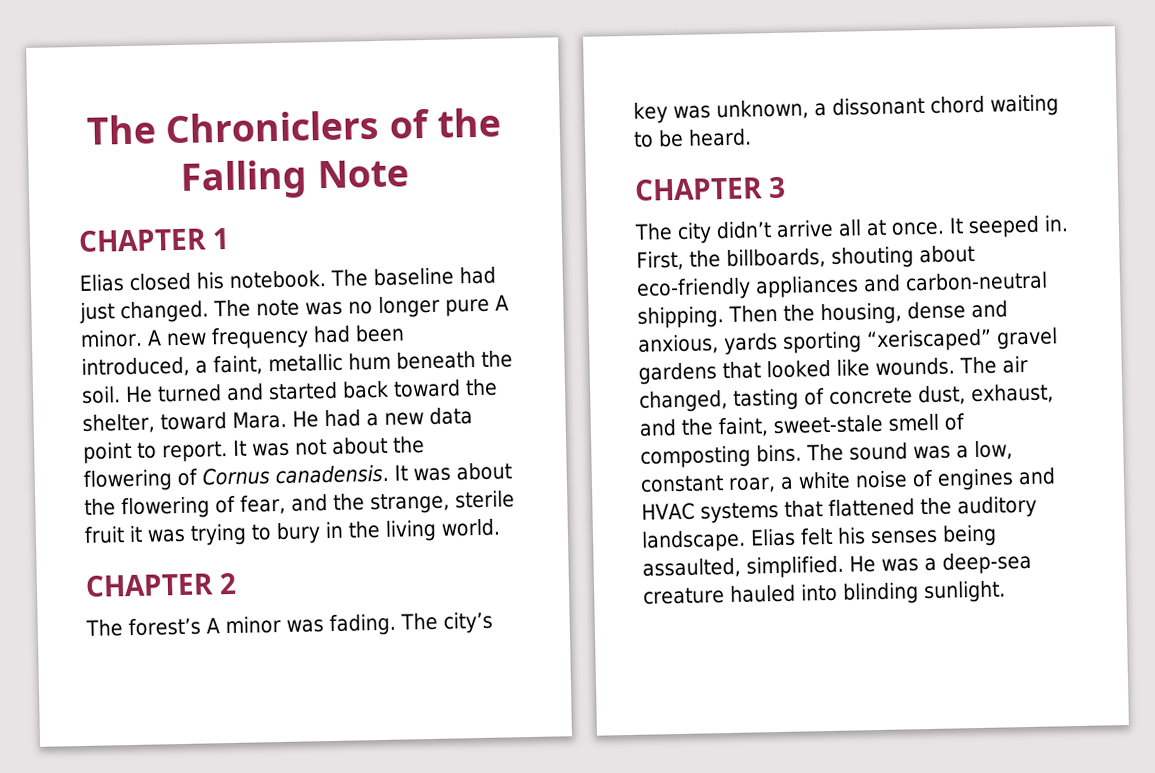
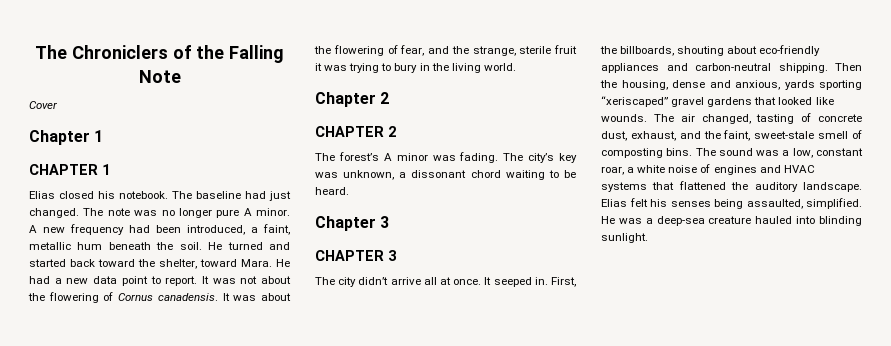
+ Cover
+ Chapter 1
+ Chapter 2
+ Chapter 3

